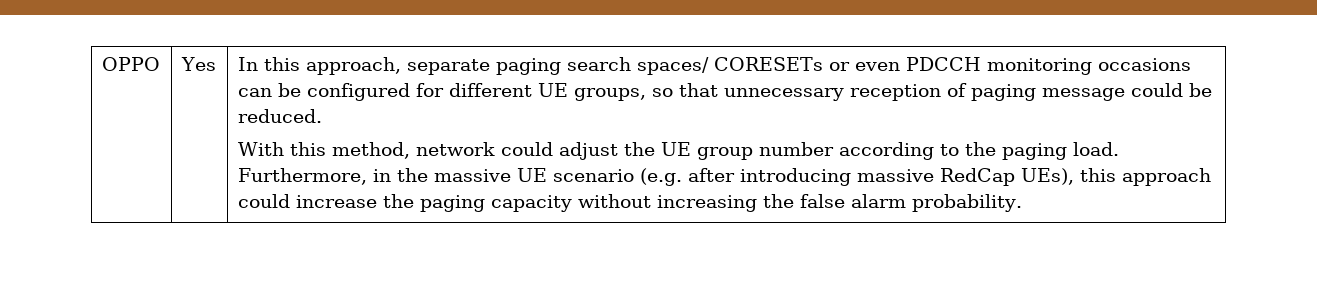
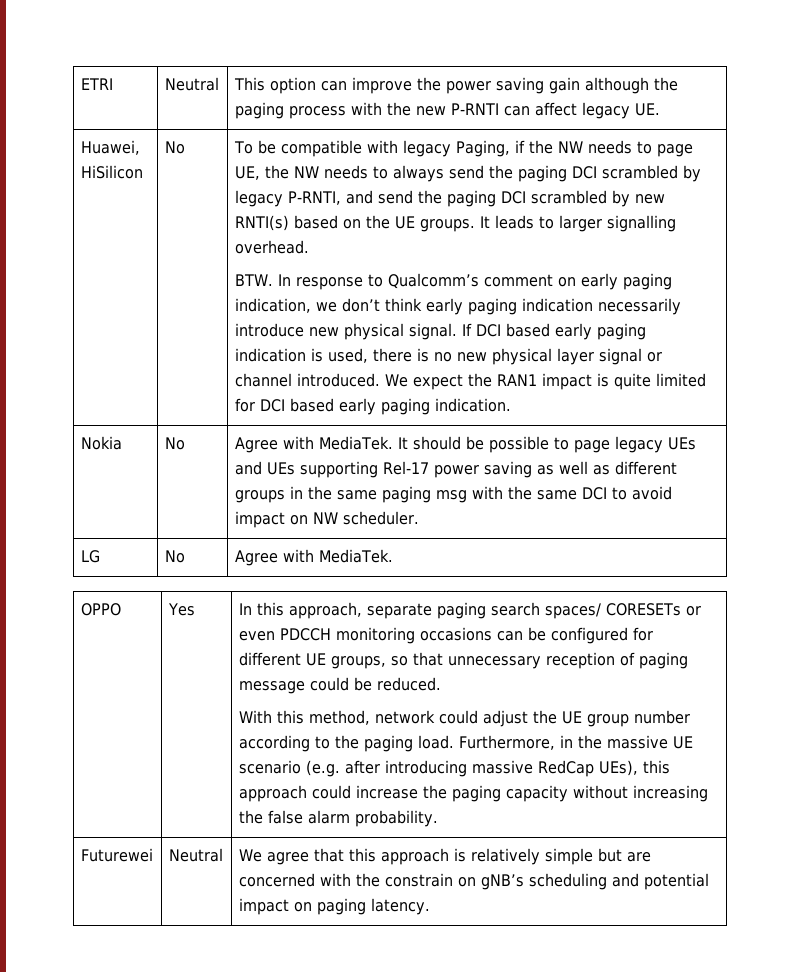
+ ETRI | Neutral | This option can improve the power saving gain although the paging process with the new P-RNTI can affect legacy UE.
+ Huawei, HiSilicon | No | To be compatible with legacy Paging, if the NW needs to page UE, the NW needs to always send the paging DCI scrambled by legacy P-RNTI, and send the paging DCI scrambled by new RNTI(s) based on the UE groups. It leads to larger signalling overhead.
+ BTW. In response to Qualcomm’s comment on early paging indication, we don’t think early paging indication necessarily introduce new physical signal. If DCI based early paging indication is used, there is no new physical layer signal or channel introduced. We expect the RAN1 impact is quite limited for DCI based early paging indication.
+ Nokia | No | Agree with MediaTek. It should be possible to page legacy UEs and UEs supporting Rel-17 power saving as well as different groups in the same paging msg with the same DCI to avoid impact on NW scheduler.
+ LG | No | Agree with MediaTek.
+ Futurewei | Neutral | We agree that this approach is relatively simple but are concerned with the constrain on gNB’s scheduling and potential impact on paging latency.

